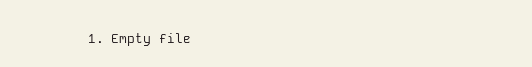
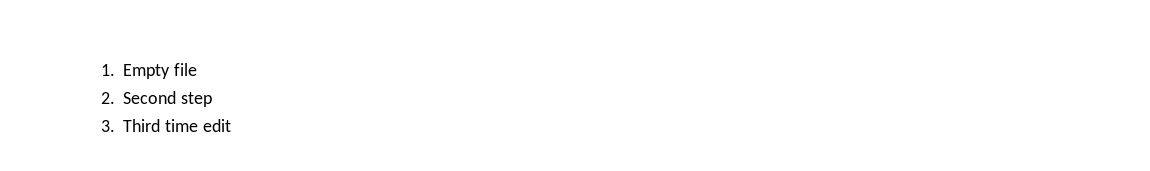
+ 2. Second step
+ 3. Third time edit

